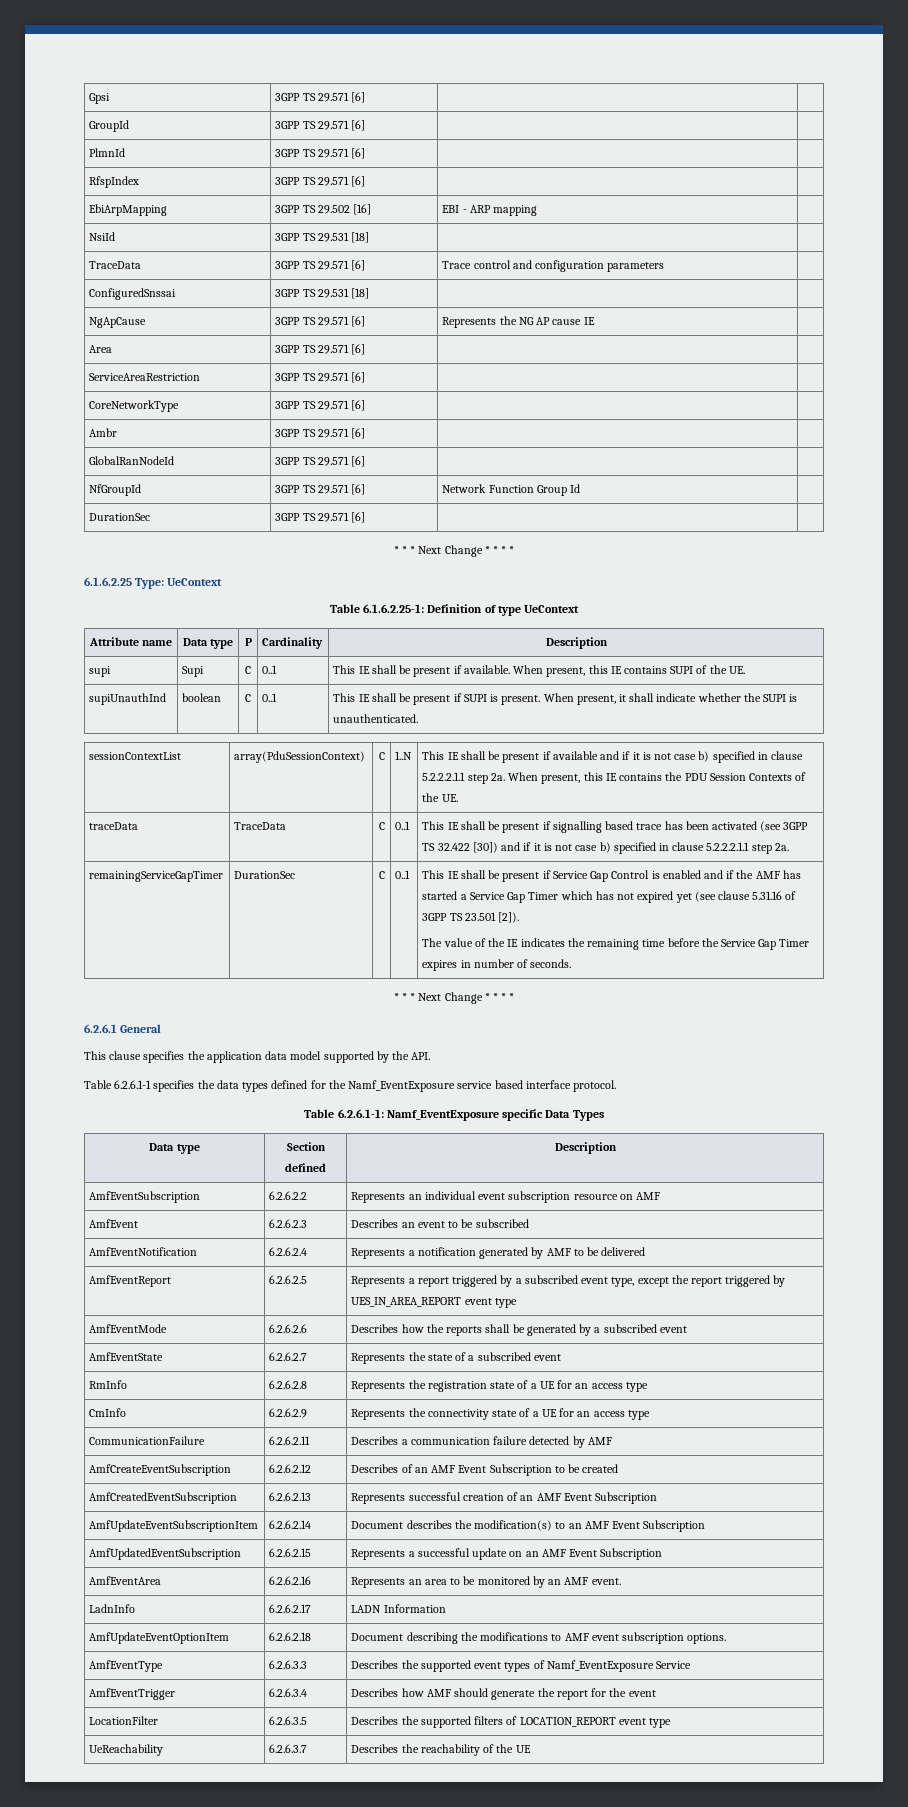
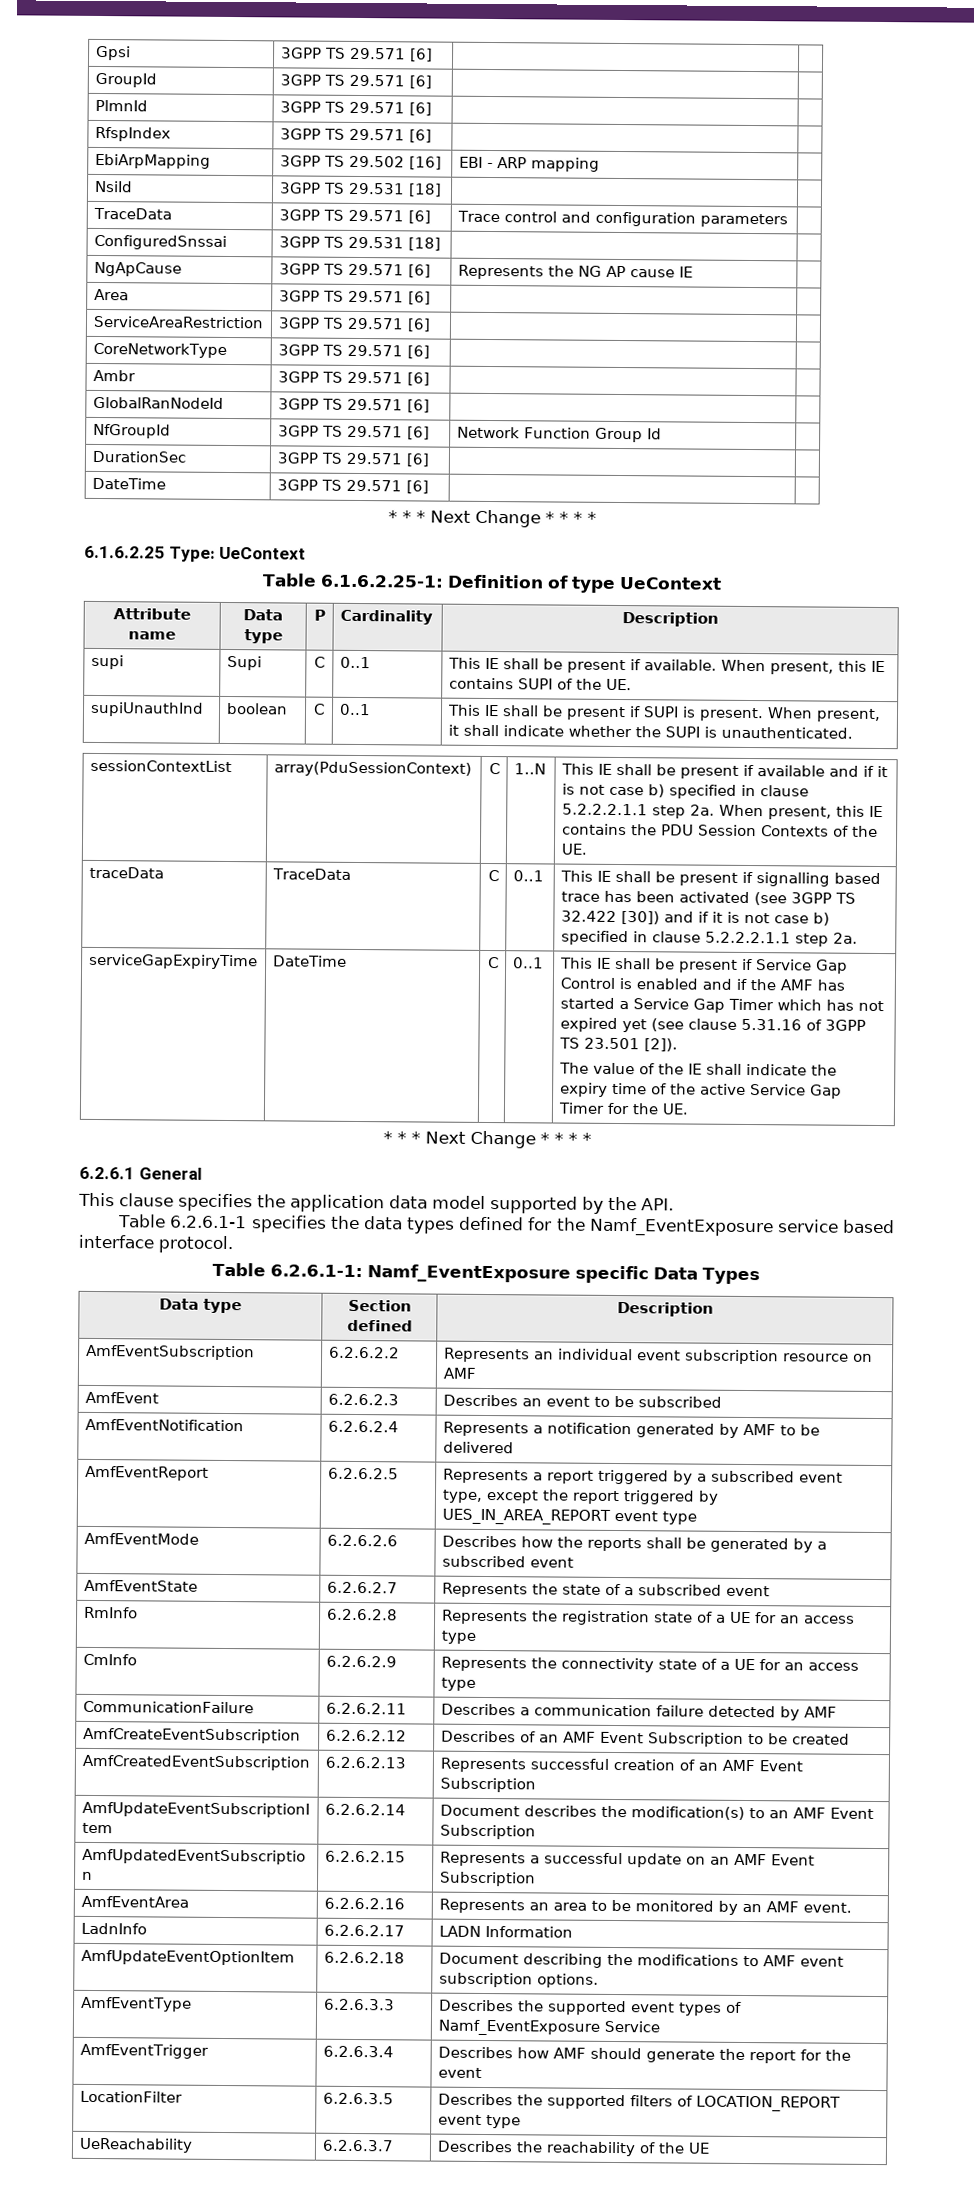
+ DateTime | 3GPP TS 29.571 [6] | |
- remainingServiceGapTimer | DurationSec
+ serviceGapExpiryTime | DateTime
- The value of the IE indicates the remaining time before the Service Gap Timer expires in number of seconds.
+ The value of the IE shall indicate the expiry time of the active Service Gap Timer for the UE.

